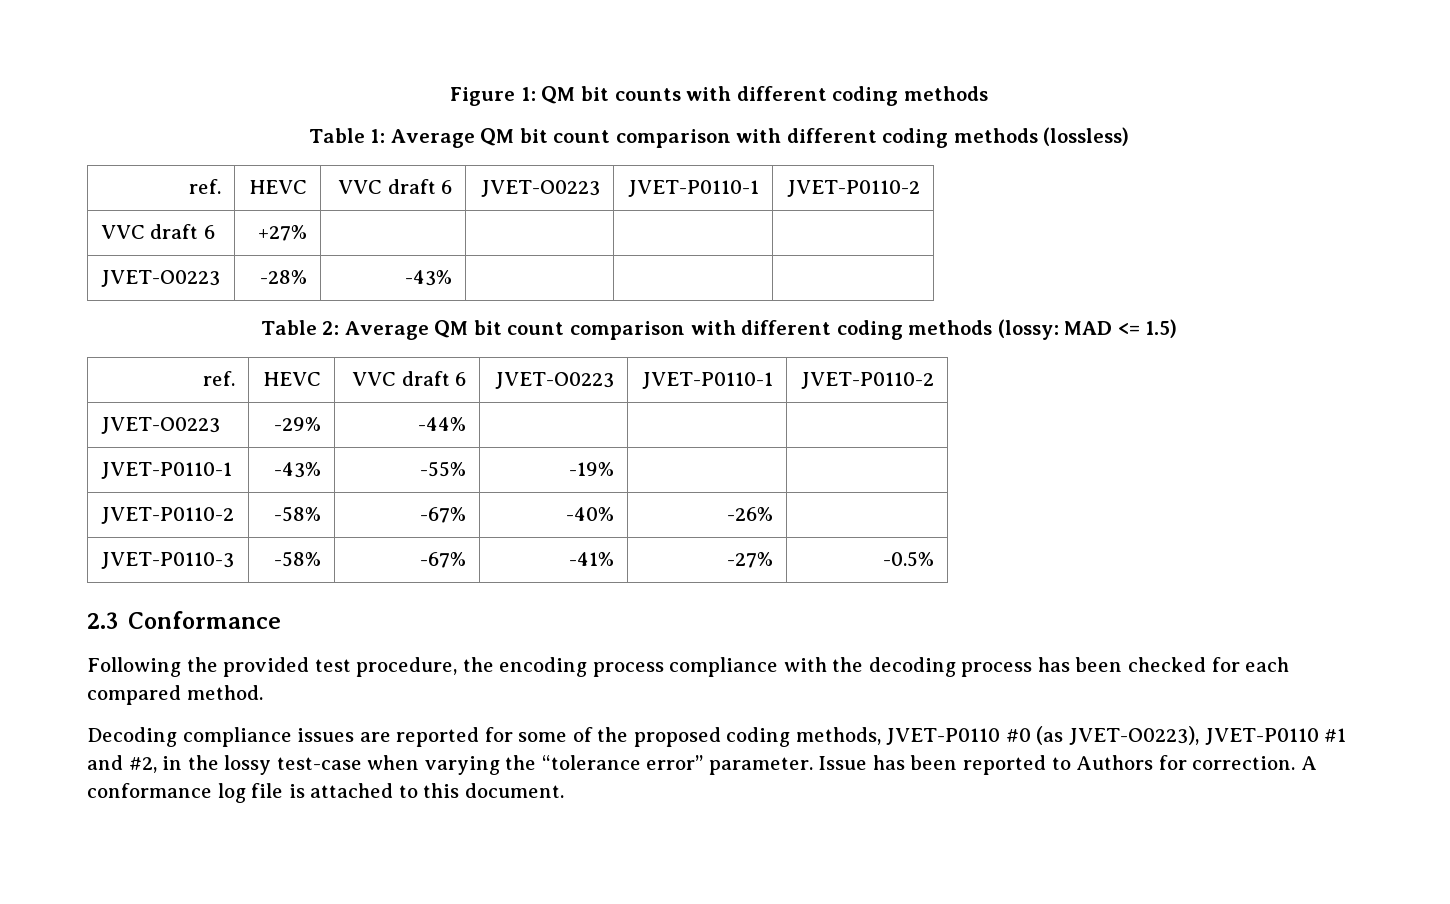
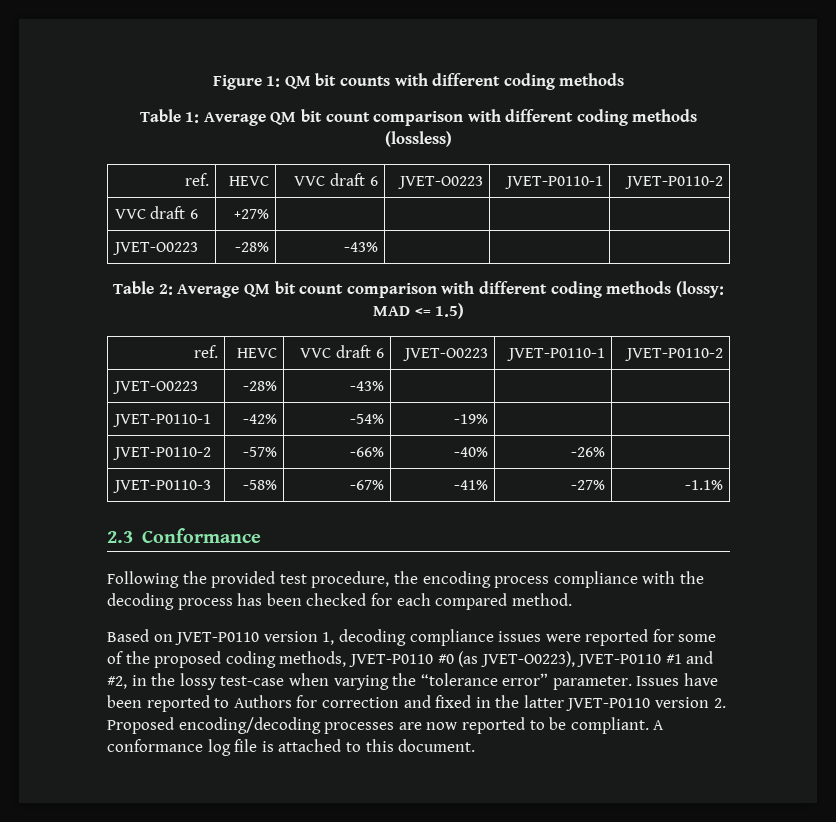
  Table 2: Average QM bit count comparison with different coding methods (lossy: MAD <= 1.5)
  ref. | HEVC | VVC draft 6 | JVET-O0223 | JVET-P0110-1 | JVET-P0110-2
- JVET-O0223 | -29% | -44% | | |
- JVET-P0110-1 | -43% | -55% | -19% | |
+ JVET-O0223 | -28% | -43% | | |
+ JVET-P0110-1 | -42% | -54% | -19% | |
- JVET-P0110-2 | -58% | -67% | -40% | -26% |
+ JVET-P0110-2 | -57% | -66% | -40% | -26% |
- JVET-P0110-3 | -58% | -67% | -41% | -27% | -0.5%
+ JVET-P0110-3 | -58% | -67% | -41% | -27% | -1.1%
- Decoding compliance issues are reported for some of the proposed coding methods, JVET-P0110 #0 (as JVET-O0223), JVET-P0110 #1 and #2, in the lossy test-case when varying the “tolerance error” parameter.
+ Based on JVET-P0110 version 1, decoding compliance issues were reported for some of the proposed coding methods, JVET-P0110 #0 (as JVET-O0223), JVET-P0110 #1 and #2, in the lossy test-case when varying the “tolerance error” parameter.
- Issue has been reported to Authors for correction.
+ Issues have been reported to Authors for correction and fixed in the latter JVET-P0110 version 2. Proposed encoding/decoding processes are now reported to be compliant.

